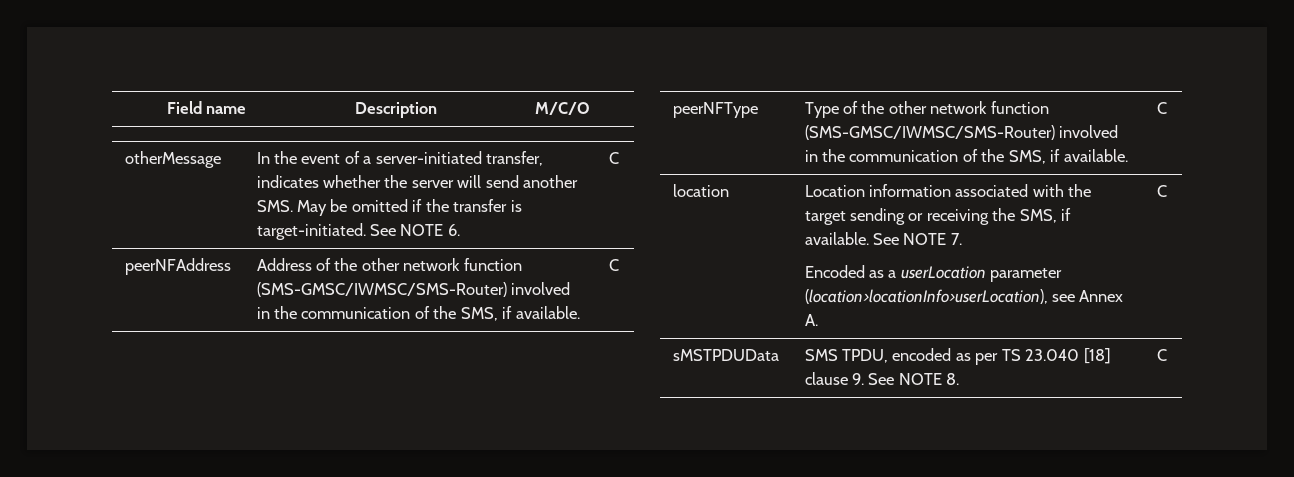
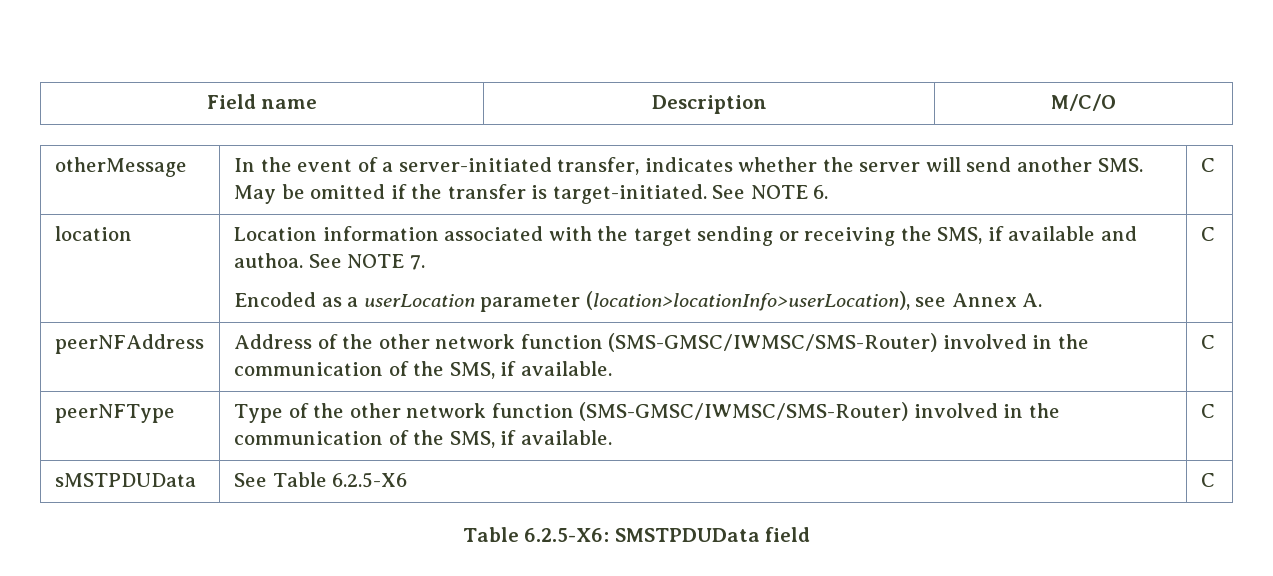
+ location | Location information associated with the target sending or receiving the SMS, if available and authoa. See NOTE 7.
+ Encoded as a userLocation parameter (location>locationInfo>userLocation), see Annex A. | C
- location | Location information associated with the target sending or receiving the SMS, if available. See NOTE 7.
- Encoded as a userLocation parameter (location>locationInfo>userLocation), see Annex A. | C
- sMSTPDUData | SMS TPDU, encoded as per TS 23.040 [18] clause 9. See NOTE 8. | C
+ sMSTPDUData | See Table 6.2.5-X6 | C
+ Table 6.2.5-X6: SMSTPDUData field

